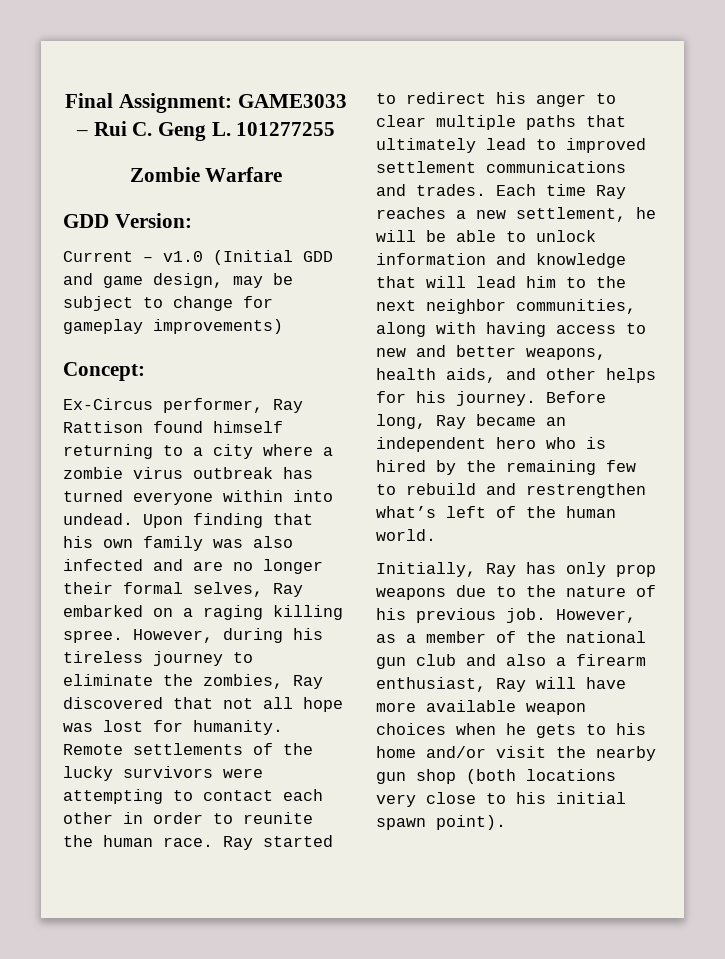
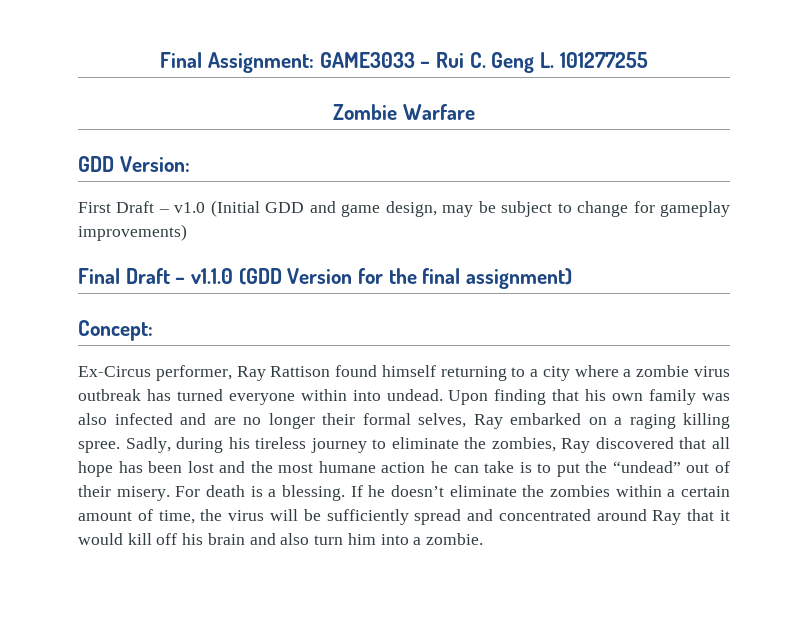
- Current – v1.0 (Initial GDD and game design, may be subject to change for gameplay improvements)
+ First Draft – v1.0 (Initial GDD and game design, may be subject to change for gameplay improvements)
+ Final Draft – v1.1.0 (GDD Version for the final assignment)
- However, during his tireless journey to eliminate the zombies, Ray discovered that not all hope was lost for humanity. Remote settlements of the lucky survivors were attempting to contact each other in order to reunite the human race. Ray started to redirect his anger to clear multiple paths that ultimately lead to improved settlement communications and trades. Each time Ray reaches a new settlement, he will be able to unlock information and knowledge that will lead him to the next neighbor communities, along with having access to new and better weapons, health aids, and other helps for his journey. Before long, Ray became an independent hero who is hired by the remaining few to rebuild and restrengthen what’s left of the human world.
- Initially, Ray has only prop weapons due to the nature of his previous job. However, as a member of the national gun club and also a firearm enthusiast, Ray will have more available weapon choices when he gets to his home and/or visit the nearby gun shop (both locations very close to his initial spawn point).
+ Sadly, during his tireless journey to eliminate the zombies, Ray discovered that all hope has been lost and the most humane action he can take is to put the “undead” out of their misery. For death is a blessing. If he doesn’t eliminate the zombies within a certain amount of time, the virus will be sufficiently spread and concentrated around Ray that it would kill off his brain and also turn him into a zombie.

